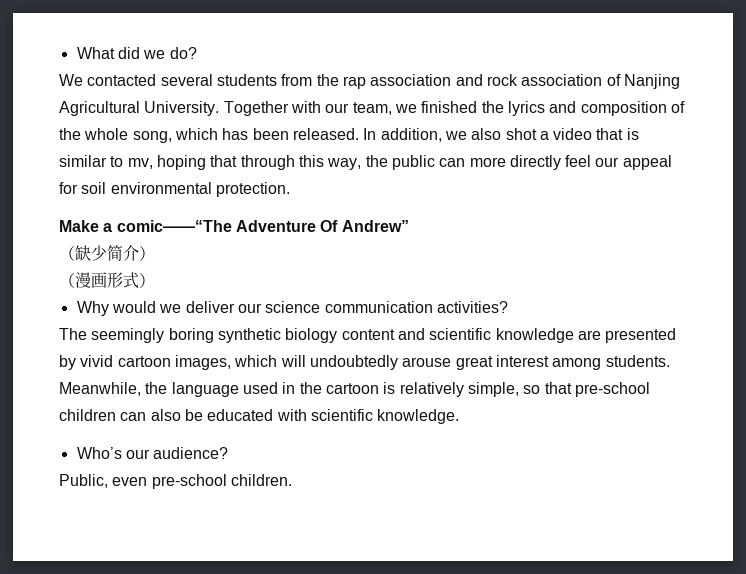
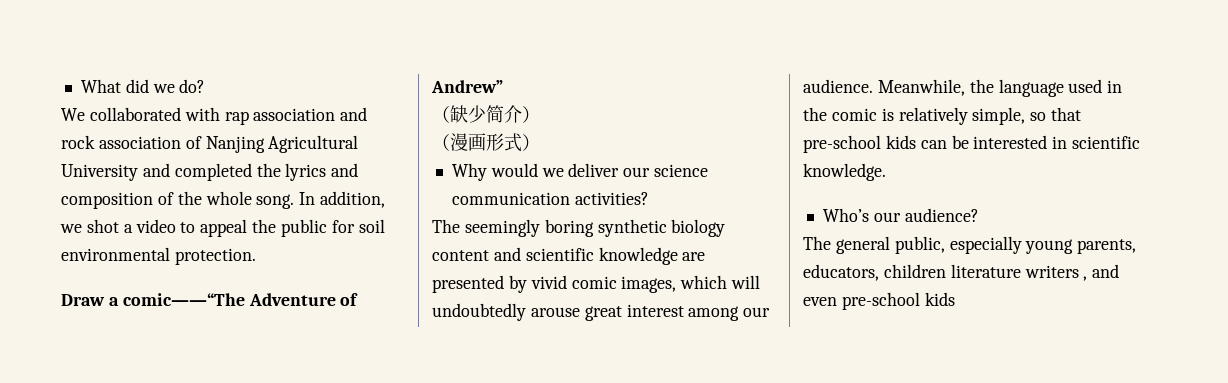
- We contacted several students from the rap association and rock association of Nanjing Agricultural University. Together with our team, we finished the lyrics and composition of the whole song, which has been released.
+ We collaborated with rap association and rock association of Nanjing Agricultural University and completed the lyrics and composition of the whole song.
- In addition, we also shot a video that is similar to mv, hoping that through this way, the public can more directly feel our appeal for soil environmental protection.
+ In addition, we shot a video to appeal the public for soil environmental protection.
- Make a comic——“The Adventure Of Andrew”
+ Draw a comic——“The Adventure of Andrew”
- The seemingly boring synthetic biology content and scientific knowledge are presented by vivid cartoon images, which will undoubtedly arouse great interest among students.
+ The seemingly boring synthetic biology content and scientific knowledge are presented by vivid comic images, which will undoubtedly arouse great interest among our audience.
- Meanwhile, the language used in the cartoon is relatively simple, so that pre-school children can also be educated with scientific knowledge.
+ Meanwhile, the language used in the comic is relatively simple, so that pre-school kids can be interested in scientific knowledge.
- Public, even pre-school children.
+ The general public, especially young parents, educators, children literature writers , and even pre-school kids

